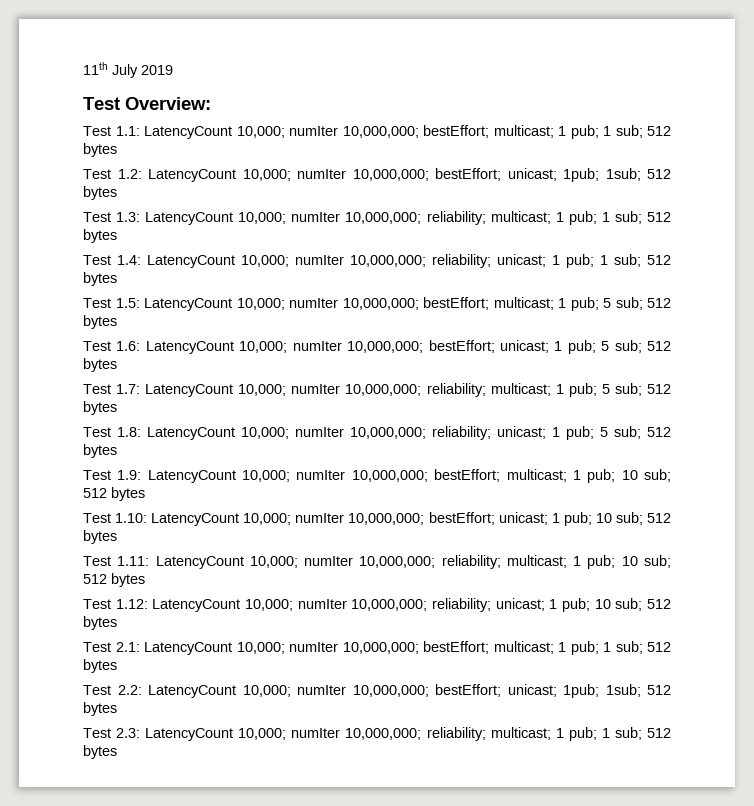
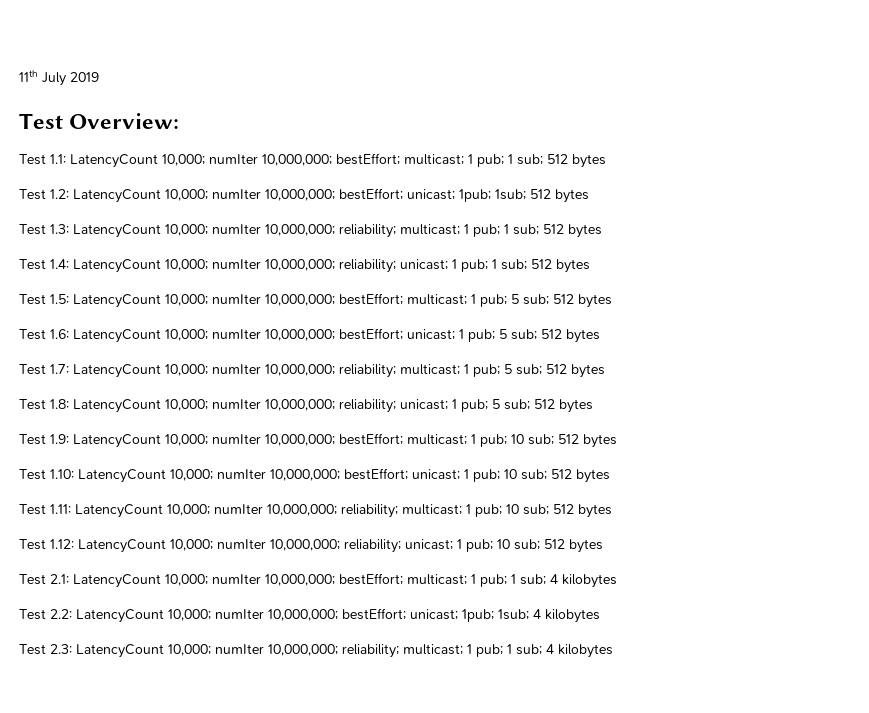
- Test 2.1: LatencyCount 10,000; numIter 10,000,000; bestEffort; multicast; 1 pub; 1 sub; 512 bytes
+ Test 2.1: LatencyCount 10,000; numIter 10,000,000; bestEffort; multicast; 1 pub; 1 sub; 4 kilobytes
- Test 2.2: LatencyCount 10,000; numIter 10,000,000; bestEffort; unicast; 1pub; 1sub; 512 bytes
+ Test 2.2: LatencyCount 10,000; numIter 10,000,000; bestEffort; unicast; 1pub; 1sub; 4 kilobytes
- Test 2.3: LatencyCount 10,000; numIter 10,000,000; reliability; multicast; 1 pub; 1 sub; 512 bytes
+ Test 2.3: LatencyCount 10,000; numIter 10,000,000; reliability; multicast; 1 pub; 1 sub; 4 kilobytes

